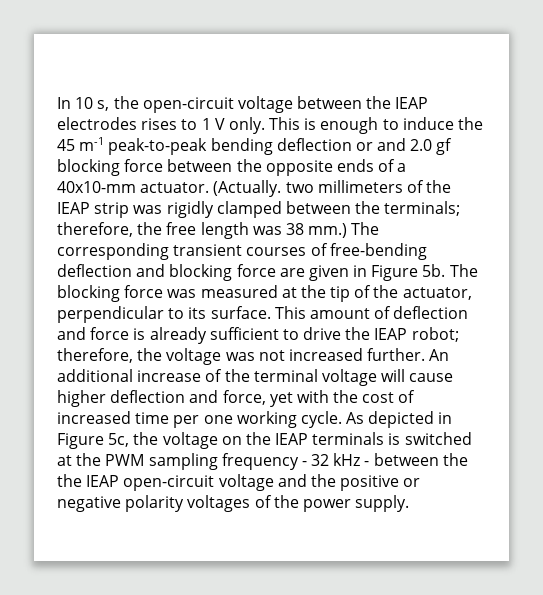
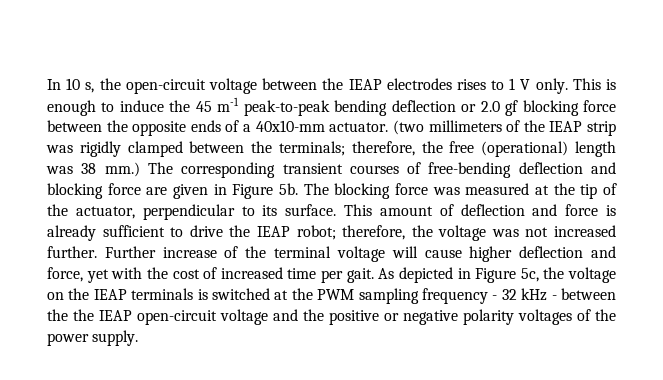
- This is enough to induce the 45 m-1 peak-to-peak bending deflection or and 2.0 gf blocking force between the opposite ends of a 40x10-mm actuator.
+ This is enough to induce the 45 m-1 peak-to-peak bending deflection or 2.0 gf blocking force between the opposite ends of a 40x10-mm actuator.
- (Actually. two millimeters of the IEAP strip was rigidly clamped between the terminals; therefore, the free length was 38 mm.)
+ (two millimeters of the IEAP strip was rigidly clamped between the terminals; therefore, the free (operational) length was 38 mm.)
- An additional increase of the terminal voltage will cause higher deflection and force, yet with the cost of increased time per one working cycle.
+ Further increase of the terminal voltage will cause higher deflection and force, yet with the cost of increased time per gait.

